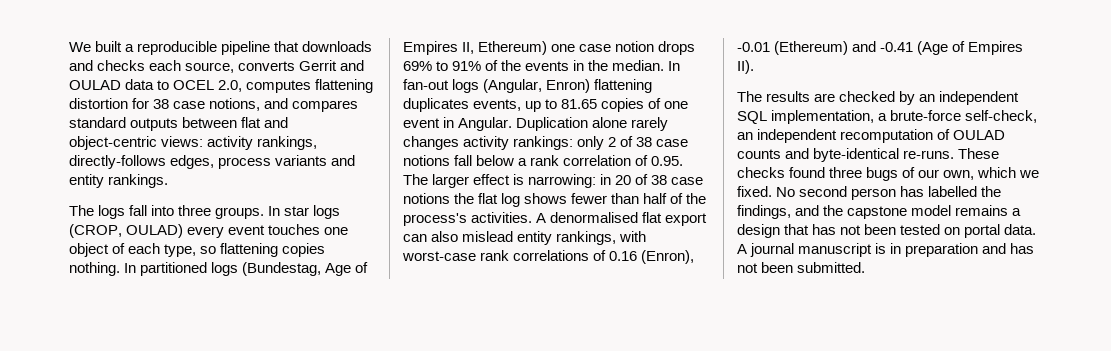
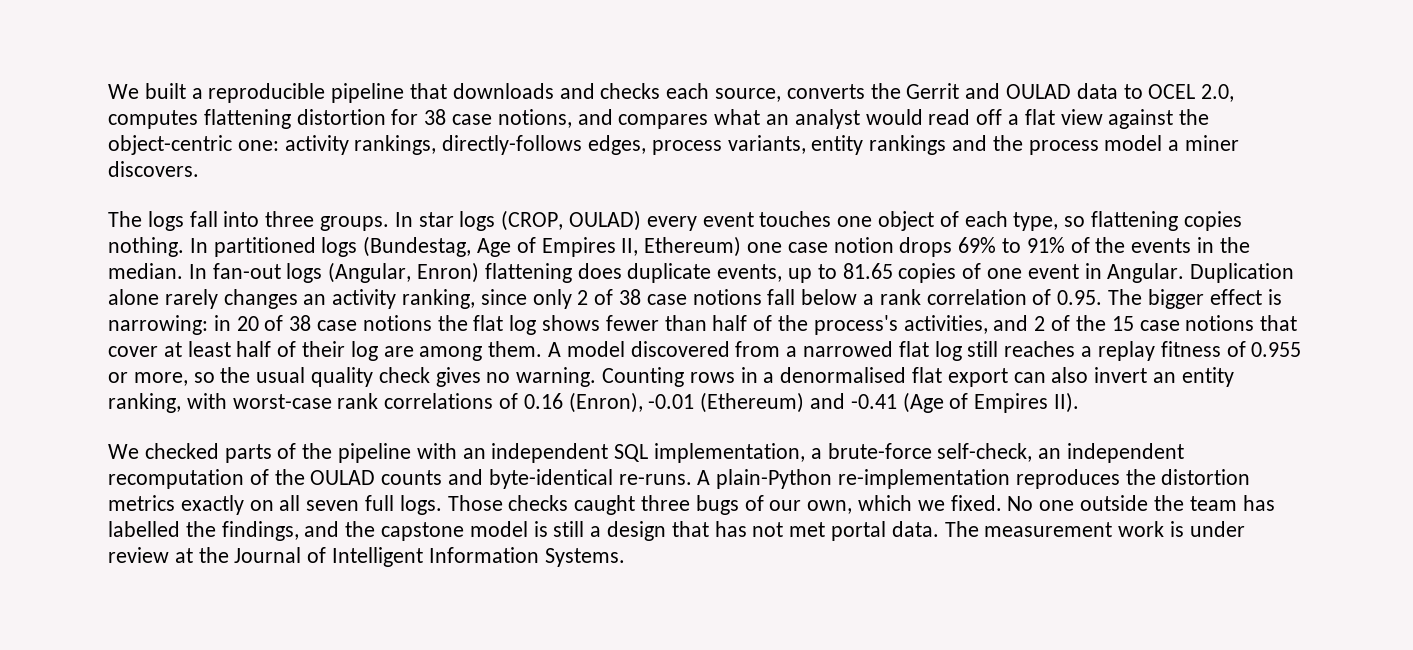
- We built a reproducible pipeline that downloads and checks each source, converts Gerrit and OULAD data to OCEL 2.0, computes flattening distortion for 38 case notions, and compares standard outputs between flat and object-centric views: activity rankings, directly-follows edges, process variants and entity rankings.
+ We built a reproducible pipeline that downloads and checks each source, converts the Gerrit and OULAD data to OCEL 2.0, computes flattening distortion for 38 case notions, and compares what an analyst would read off a flat view against the object-centric one: activity rankings, directly-follows edges, process variants, entity rankings and the process model a miner discovers.
- In fan-out logs (Angular, Enron) flattening duplicates events, up to 81.65 copies of one event in Angular.
+ In fan-out logs (Angular, Enron) flattening does duplicate events, up to 81.65 copies of one event in Angular.
- Duplication alone rarely changes activity rankings: only 2 of 38 case notions fall below a rank correlation of 0.95. The larger effect is narrowing: in 20 of 38 case notions the flat log shows fewer than half of the process's activities. A denormalised flat export can also mislead entity rankings, with worst-case rank correlations of 0.16 (Enron), -0.01 (Ethereum) and -0.41 (Age of Empires II).
+ Duplication alone rarely changes an activity ranking, since only 2 of 38 case notions fall below a rank correlation of 0.95. The bigger effect is narrowing: in 20 of 38 case notions the flat log shows fewer than half of the process's activities, and 2 of the 15 case notions that cover at least half of their log are among them. A model discovered from a narrowed flat log still reaches a replay fitness of 0.955 or more, so the usual quality check gives no warning. Counting rows in a denormalised flat export can also invert an entity ranking, with worst-case rank correlations of 0.16 (Enron), -0.01 (Ethereum) and -0.41 (Age of Empires II).
- The results are checked by an independent SQL implementation, a brute-force self-check, an independent recomputation of OULAD counts and byte-identical re-runs.
+ We checked parts of the pipeline with an independent SQL implementation, a brute-force self-check, an independent recomputation of the OULAD counts and byte-identical re-runs.
- These checks found three bugs of our own, which we fixed.
+ A plain-Python re-implementation reproduces the distortion metrics exactly on all seven full logs. Those checks caught three bugs of our own, which we fixed.
- No second person has labelled the findings, and the capstone model remains a design that has not been tested on portal data. A journal manuscript is in preparation and has not been submitted.
+ No one outside the team has labelled the findings, and the capstone model is still a design that has not met portal data. The measurement work is under review at the Journal of Intelligent Information Systems.

